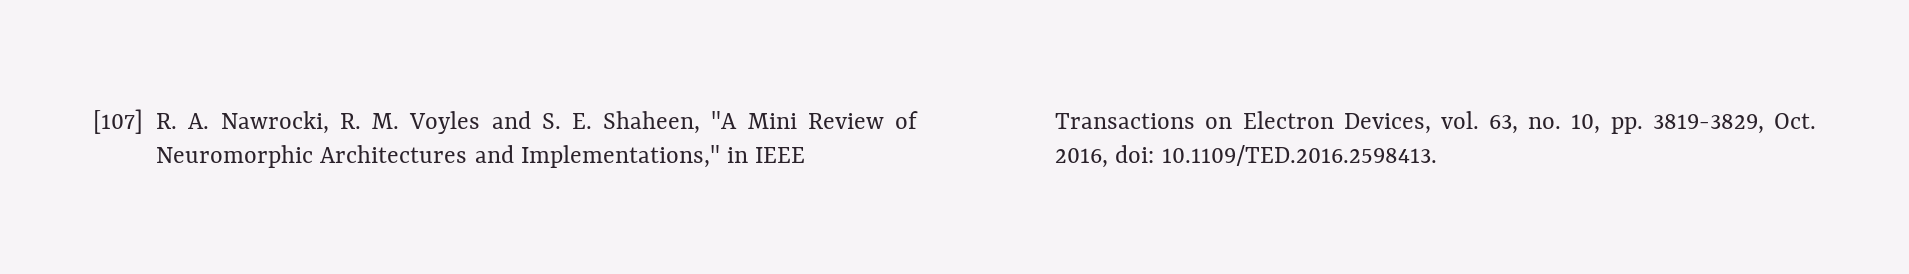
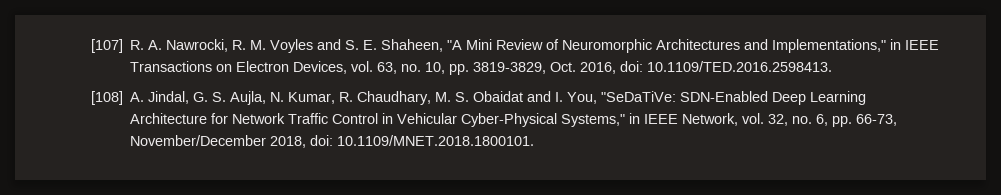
+ [108] A. Jindal, G. S. Aujla, N. Kumar, R. Chaudhary, M. S. Obaidat and I. You, "SeDaTiVe: SDN-Enabled Deep Learning Architecture for Network Traffic Control in Vehicular Cyber-Physical Systems," in IEEE Network, vol. 32, no. 6, pp. 66-73, November/December 2018, doi: 10.1109/MNET.2018.1800101.

